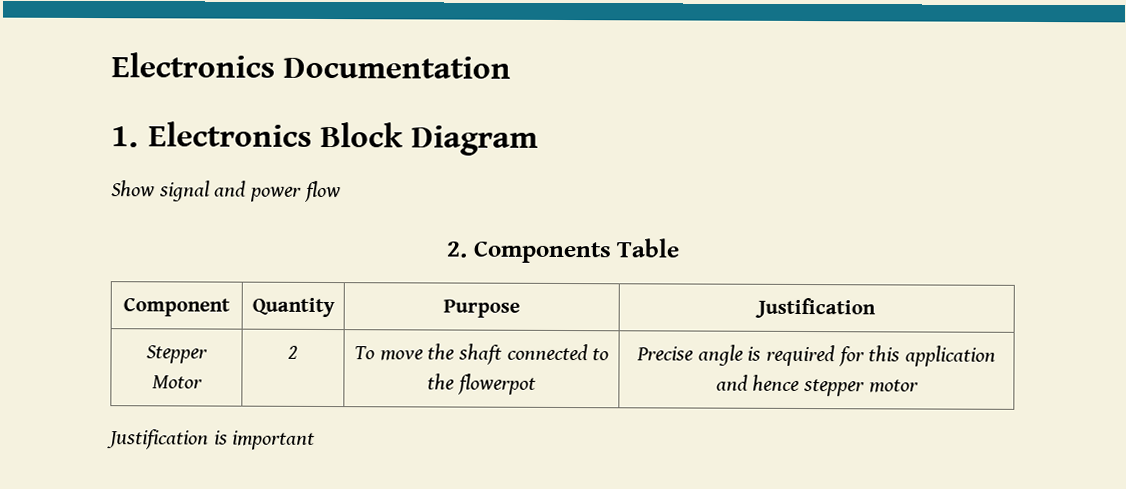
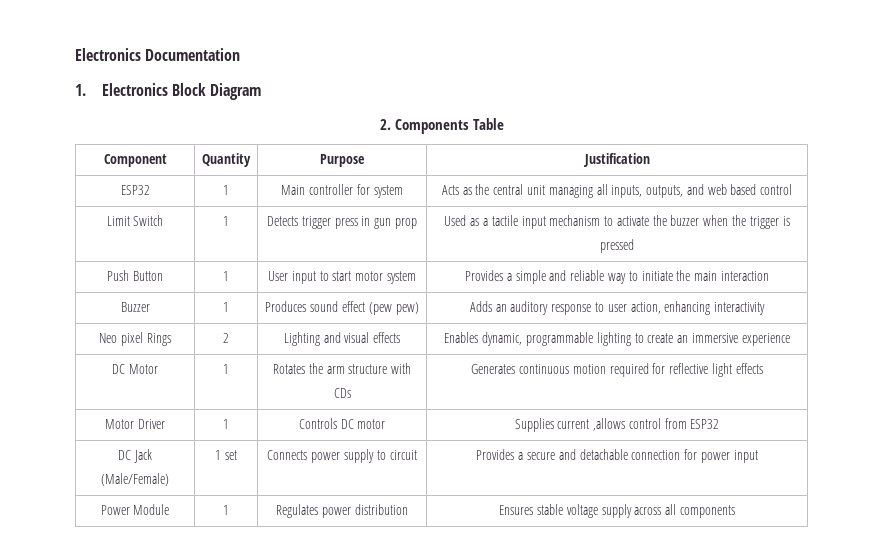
- Show signal and power flow
- Stepper Motor | 2 | To move the shaft connected to the flowerpot | Precise angle is required for this application and hence stepper motor
- Justification is important
+ ESP32 | 1 | Main controller for system | Acts as the central unit managing all inputs, outputs, and web based control
+ Limit Switch | 1 | Detects trigger press in gun prop | Used as a tactile input mechanism to activate the buzzer when the trigger is pressed
+ Push Button | 1 | User input to start motor system | Provides a simple and reliable way to initiate the main interaction
+ Buzzer | 1 | Produces sound effect (pew pew) | Adds an auditory response to user action, enhancing interactivity
+ Neo pixel Rings | 2 | Lighting and visual effects | Enables dynamic, programmable lighting to create an immersive experience
+ DC Motor | 1 | Rotates the arm structure with CDs | Generates continuous motion required for reflective light effects
+ Motor Driver | 1 | Controls DC motor | Supplies current ,allows control from ESP32
+ DC Jack (Male/Female) | 1 set | Connects power supply to circuit | Provides a secure and detachable connection for power input
+ Power Module | 1 | Regulates power distribution | Ensures stable voltage supply across all components

